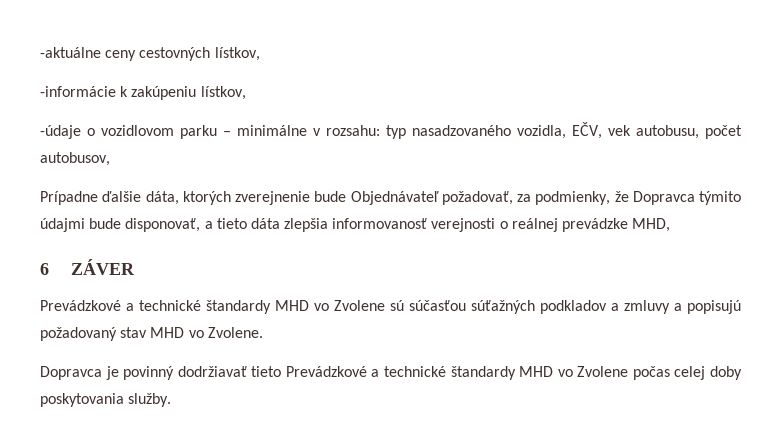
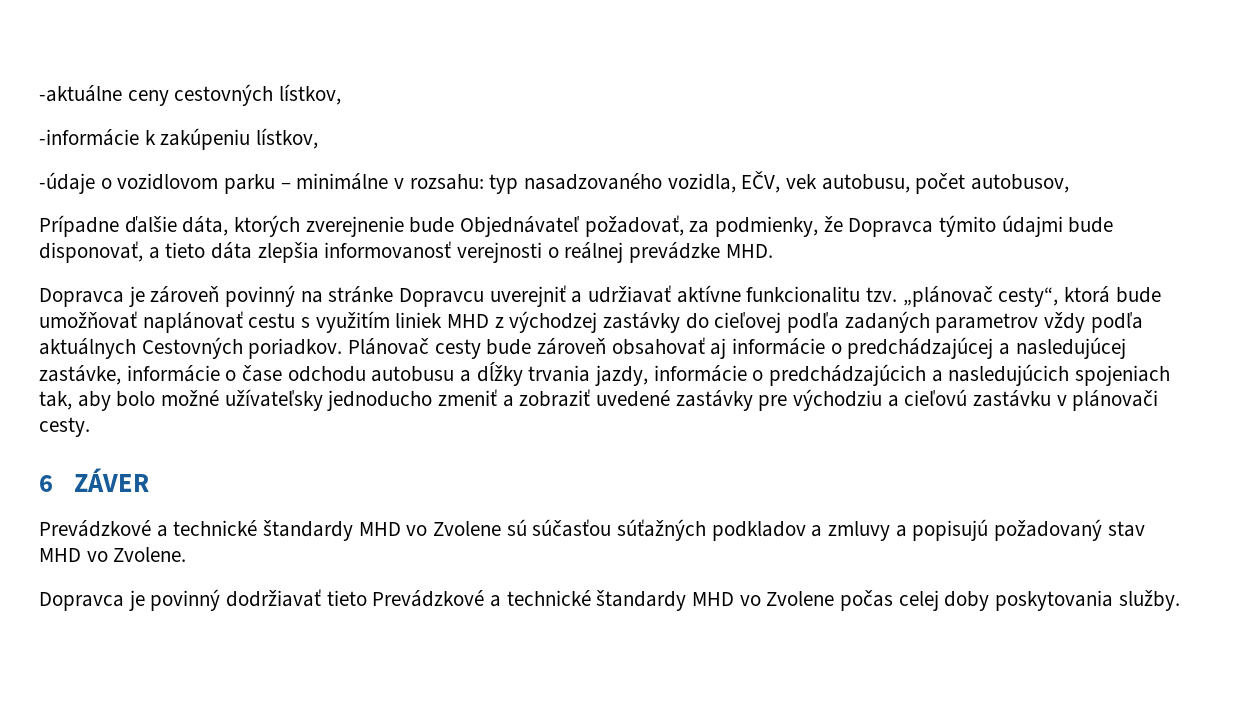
- Prípadne ďalšie dáta, ktorých zverejnenie bude Objednávateľ požadovať, za podmienky, že Dopravca týmito údajmi bude disponovať, a tieto dáta zlepšia informovanosť verejnosti o reálnej prevádzke MHD,
+ Prípadne ďalšie dáta, ktorých zverejnenie bude Objednávateľ požadovať, za podmienky, že Dopravca týmito údajmi bude disponovať, a tieto dáta zlepšia informovanosť verejnosti o reálnej prevádzke MHD.
+ Dopravca je zároveň povinný na stránke Dopravcu uverejniť a udržiavať aktívne funkcionalitu tzv. „plánovač cesty“, ktorá bude umožňovať naplánovať cestu s využitím liniek MHD z východzej zastávky do cieľovej podľa zadaných parametrov vždy podľa aktuálnych Cestovných poriadkov. Plánovač cesty bude zároveň obsahovať aj informácie o predchádzajúcej a nasledujúcej zastávke, informácie o čase odchodu autobusu a dĺžky trvania jazdy, informácie o predchádzajúcich a nasledujúcich spojeniach tak, aby bolo možné užívateľsky jednoducho zmeniť a zobraziť uvedené zastávky pre východziu a cieľovú zastávku v plánovači cesty.

